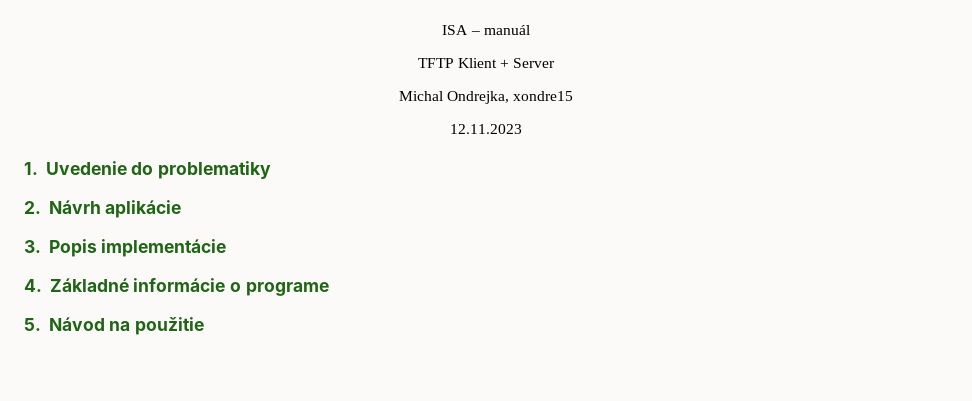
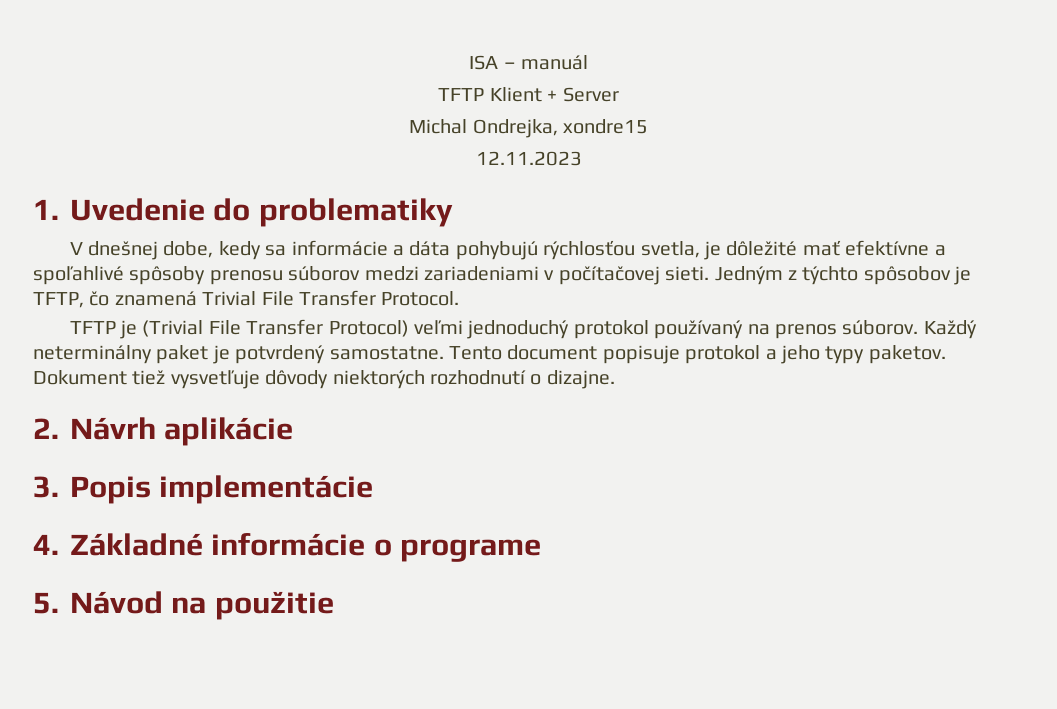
+ V dnešnej dobe, kedy sa informácie a dáta pohybujú rýchlosťou svetla, je dôležité mať efektívne a spoľahlivé spôsoby prenosu súborov medzi zariadeniami v počítačovej sieti. Jedným z týchto spôsobov je TFTP, čo znamená Trivial File Transfer Protocol.
+ TFTP je (Trivial File Transfer Protocol) veľmi jednoduchý protokol používaný na prenos súborov. Každý neterminálny paket je potvrdený samostatne. Tento document popisuje protokol a jeho typy paketov. Dokument tiež vysvetľuje dôvody niektorých rozhodnutí o dizajne.

